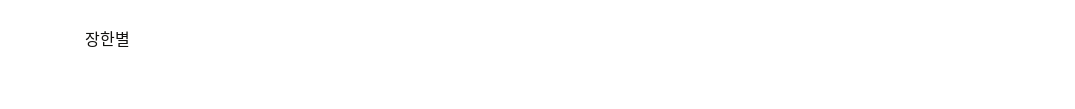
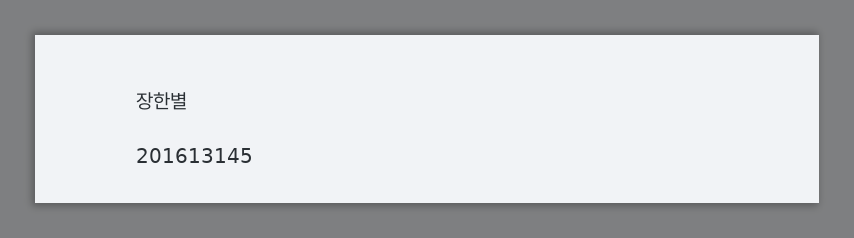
+ 201613145

